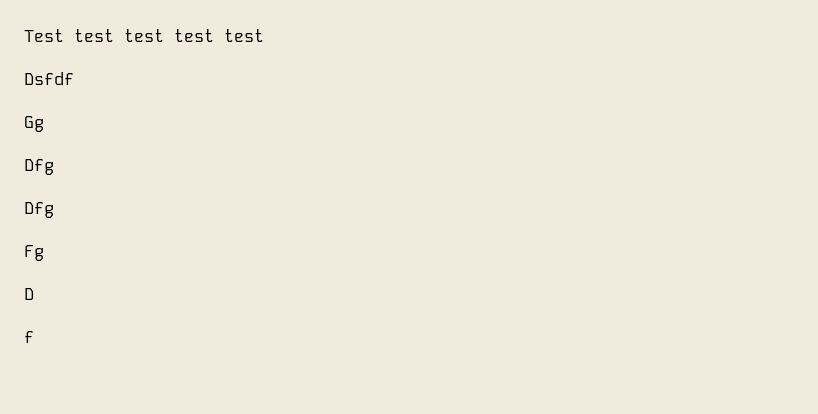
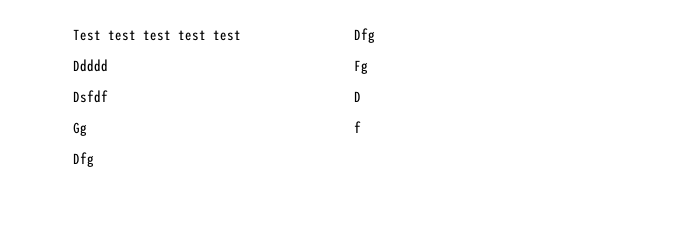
+ Ddddd

